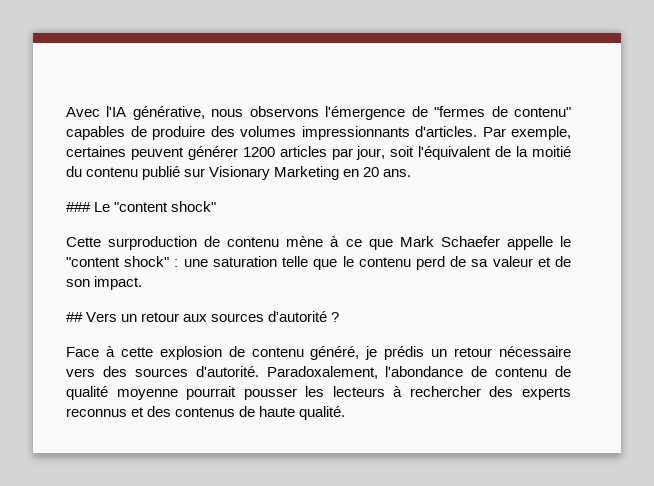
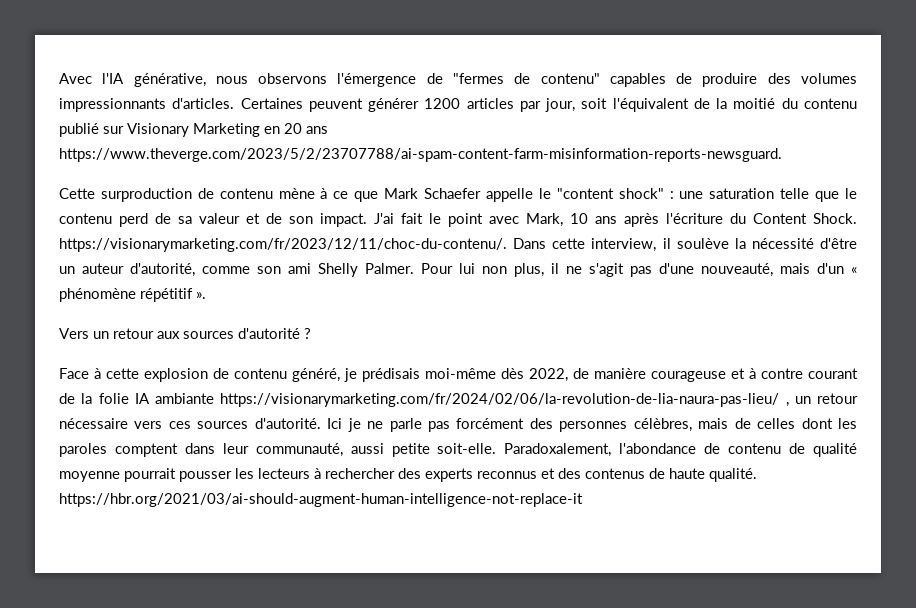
- Par exemple, certaines peuvent générer 1200 articles par jour, soit l'équivalent de la moitié du contenu publié sur Visionary Marketing en 20 ans.
- ### Le "content shock"
+ Certaines peuvent générer 1200 articles par jour, soit l'équivalent de la moitié du contenu publié sur Visionary Marketing en 20 ans https://www.theverge.com/2023/5/2/23707788/ai-spam-content-farm-misinformation-reports-newsguard.
- Cette surproduction de contenu mène à ce que Mark Schaefer appelle le "content shock" : une saturation telle que le contenu perd de sa valeur et de son impact.
- ## Vers un retour aux sources d'autorité ?
+ Cette surproduction de contenu mène à ce que Mark Schaefer appelle le "content shock" : une saturation telle que le contenu perd de sa valeur et de son impact. J'ai fait le point avec Mark, 10 ans après l'écriture du Content Shock. https://visionarymarketing.com/fr/2023/12/11/choc-du-contenu/. Dans cette interview, il soulève la nécessité d'être un auteur d'autorité, comme son ami Shelly Palmer. Pour lui non plus, il ne s'agit pas d'une nouveauté, mais d'un « phénomène répétitif ».
+ Vers un retour aux sources d'autorité ?
- Face à cette explosion de contenu généré, je prédis un retour nécessaire vers des sources d'autorité.
+ Face à cette explosion de contenu généré, je prédisais moi-même dès 2022, de manière courageuse et à contre courant de la folie IA ambiante https://visionarymarketing.com/fr/2024/02/06/la-revolution-de-lia-naura-pas-lieu/ , un retour nécessaire vers ces sources d'autorité.
+ Ici je ne parle pas forcément des personnes célèbres, mais de celles dont les paroles comptent dans leur communauté, aussi petite soit-elle.
- Paradoxalement, l'abondance de contenu de qualité moyenne pourrait pousser les lecteurs à rechercher des experts reconnus et des contenus de haute qualité.
+ Paradoxalement, l'abondance de contenu de qualité moyenne pourrait pousser les lecteurs à rechercher des experts reconnus et des contenus de haute qualité. https://hbr.org/2021/03/ai-should-augment-human-intelligence-not-replace-it

